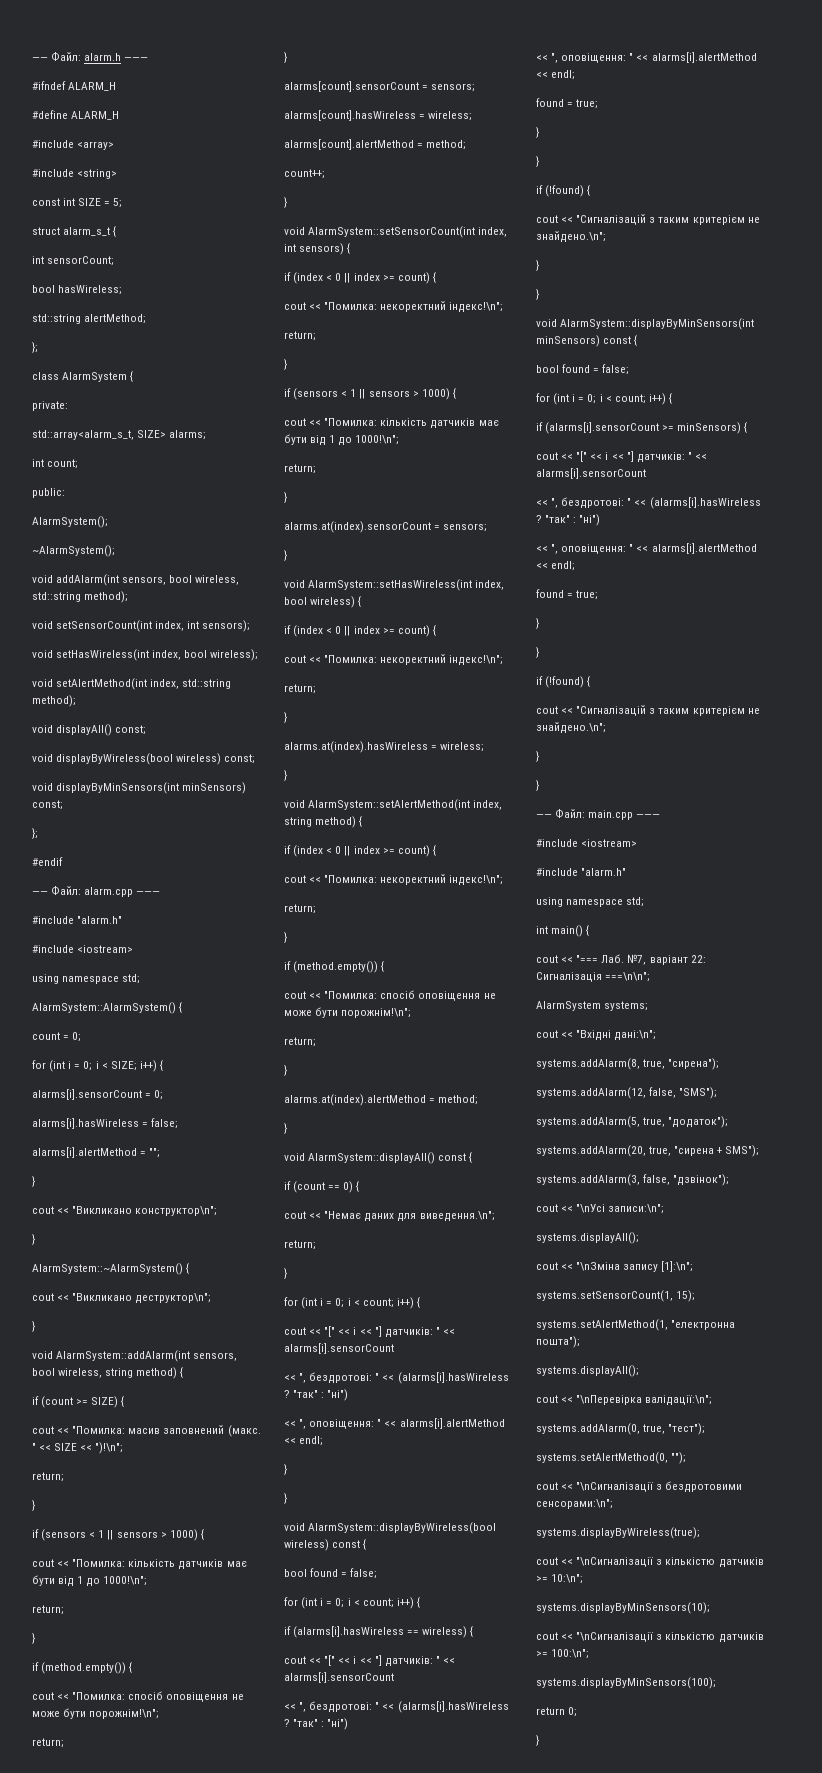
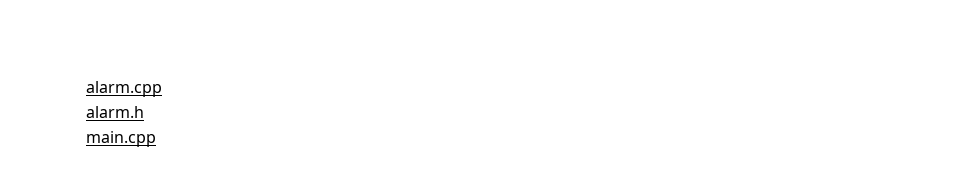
- —— Файл: alarm.h ———
- #ifndef ALARM_H
- #define ALARM_H
- #include <array>
- #include <string>
- const int SIZE = 5;
- struct alarm_s_t {
- int sensorCount;
- bool hasWireless;
- std::string alertMethod;
- };
- class AlarmSystem {
- private:
- std::array<alarm_s_t, SIZE> alarms;
- int count;
- public:
- AlarmSystem();
- ~AlarmSystem();
- void addAlarm(int sensors, bool wireless, std::string method);
- void setSensorCount(int index, int sensors);
- void setHasWireless(int index, bool wireless);
- void setAlertMethod(int index, std::string method);
- void displayAll() const;
- void displayByWireless(bool wireless) const;
- void displayByMinSensors(int minSensors) const;
- };
- #endif
- —— Файл: alarm.cpp ———
- #include "alarm.h"
- #include <iostream>
- using namespace std;
- AlarmSystem::AlarmSystem() {
- count = 0;
- for (int i = 0; i < SIZE; i++) {
- alarms[i].sensorCount = 0;
- alarms[i].hasWireless = false;
- alarms[i].alertMethod = "";
- }
- cout << "Викликано конструктор\n";
- }
- AlarmSystem::~AlarmSystem() {
- cout << "Викликано деструктор\n";
- }
- void AlarmSystem::addAlarm(int sensors, bool wireless, string method) {
- if (count >= SIZE) {
- cout << "Помилка: масив заповнений (макс. " << SIZE << ")!\n";
- return;
- }
- if (sensors < 1 || sensors > 1000) {
- cout << "Помилка: кількість датчиків має бути від 1 до 1000!\n";
- return;
- }
- if (method.empty()) {
- cout << "Помилка: спосіб оповіщення не може бути порожнім!\n";
- return;
- }
- alarms[count].sensorCount = sensors;
- alarms[count].hasWireless = wireless;
- alarms[count].alertMethod = method;
- count++;
- }
- void AlarmSystem::setSensorCount(int index, int sensors) {
- if (index < 0 || index >= count) {
- cout << "Помилка: некоректний індекс!\n";
- return;
- }
- if (sensors < 1 || sensors > 1000) {
- cout << "Помилка: кількість датчиків має бути від 1 до 1000!\n";
- return;
- }
- alarms.at(index).sensorCount = sensors;
- }
- void AlarmSystem::setHasWireless(int index, bool wireless) {
- if (index < 0 || index >= count) {
- cout << "Помилка: некоректний індекс!\n";
- return;
- }
- alarms.at(index).hasWireless = wireless;
- }
- void AlarmSystem::setAlertMethod(int index, string method) {
- if (index < 0 || index >= count) {
- cout << "Помилка: некоректний індекс!\n";
- return;
- }
- if (method.empty()) {
- cout << "Помилка: спосіб оповіщення не може бути порожнім!\n";
- return;
- }
- alarms.at(index).alertMethod = method;
- }
- void AlarmSystem::displayAll() const {
- if (count == 0) {
- cout << "Немає даних для виведення.\n";
- return;
- }
- for (int i = 0; i < count; i++) {
- cout << "[" << i << "] датчиків: " << alarms[i].sensorCount
- << ", бездротові: " << (alarms[i].hasWireless ? "так" : "ні")
- << ", оповіщення: " << alarms[i].alertMethod << endl;
- }
- }
- void AlarmSystem::displayByWireless(bool wireless) const {
- bool found = false;
- for (int i = 0; i < count; i++) {
- if (alarms[i].hasWireless == wireless) {
- cout << "[" << i << "] датчиків: " << alarms[i].sensorCount
- << ", бездротові: " << (alarms[i].hasWireless ? "так" : "ні")
- << ", оповіщення: " << alarms[i].alertMethod << endl;
- found = true;
- }
- }
- if (!found) {
- cout << "Сигналізацій з таким критерієм не знайдено.\n";
- }
- }
- void AlarmSystem::displayByMinSensors(int minSensors) const {
- bool found = false;
- for (int i = 0; i < count; i++) {
- if (alarms[i].sensorCount >= minSensors) {
- cout << "[" << i << "] датчиків: " << alarms[i].sensorCount
- << ", бездротові: " << (alarms[i].hasWireless ? "так" : "ні")
- << ", оповіщення: " << alarms[i].alertMethod << endl;
- found = true;
- }
- }
- if (!found) {
- cout << "Сигналізацій з таким критерієм не знайдено.\n";
- }
- }
- —— Файл: main.cpp ———
- #include <iostream>
- #include "alarm.h"
- using namespace std;
- int main() {
- cout << "=== Лаб. №7, варіант 22: Сигналізація ===\n\n";
- AlarmSystem systems;
- cout << "Вхідні дані:\n";
- systems.addAlarm(8, true, "сирена");
- systems.addAlarm(12, false, "SMS");
- systems.addAlarm(5, true, "додаток");
- systems.addAlarm(20, true, "сирена + SMS");
- systems.addAlarm(3, false, "дзвінок");
- cout << "\nУсі записи:\n";
- systems.displayAll();
- cout << "\nЗміна запису [1]:\n";
- systems.setSensorCount(1, 15);
- systems.setAlertMethod(1, "електронна пошта");
- systems.displayAll();
- cout << "\nПеревірка валідації:\n";
- systems.addAlarm(0, true, "тест");
- systems.setAlertMethod(0, "");
- cout << "\nСигналізації з бездротовими сенсорами:\n";
- systems.displayByWireless(true);
- cout << "\nСигналізації з кількістю датчиків >= 10:\n";
- systems.displayByMinSensors(10);
- cout << "\nСигналізації з кількістю датчиків >= 100:\n";
- systems.displayByMinSensors(100);
- return 0;
- }
+ alarm.cpp
+ alarm.h
+ main.cpp

